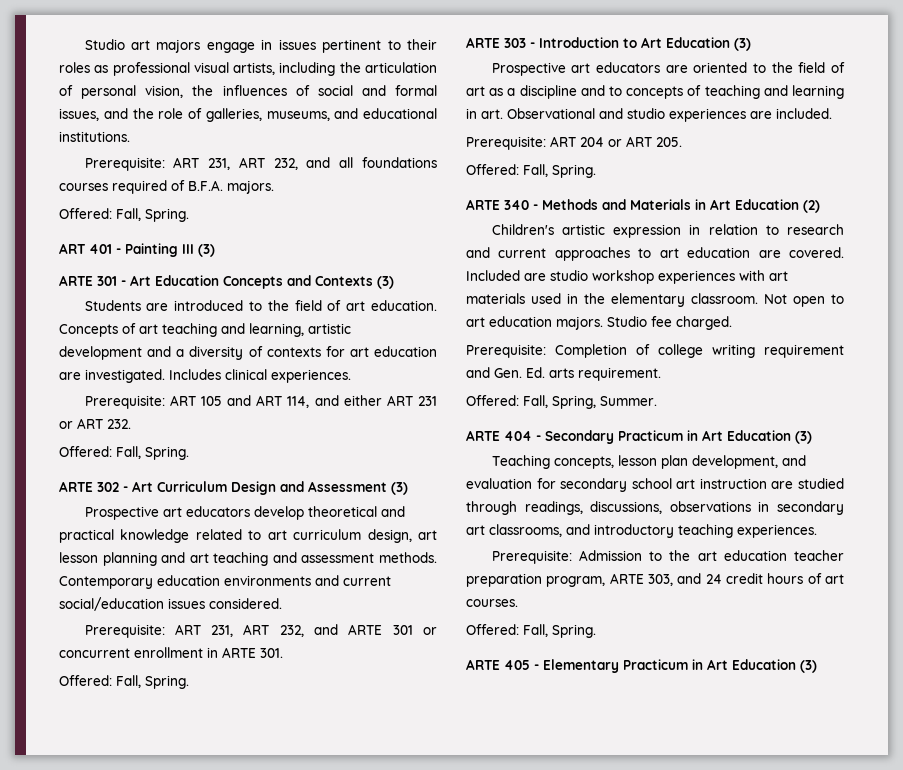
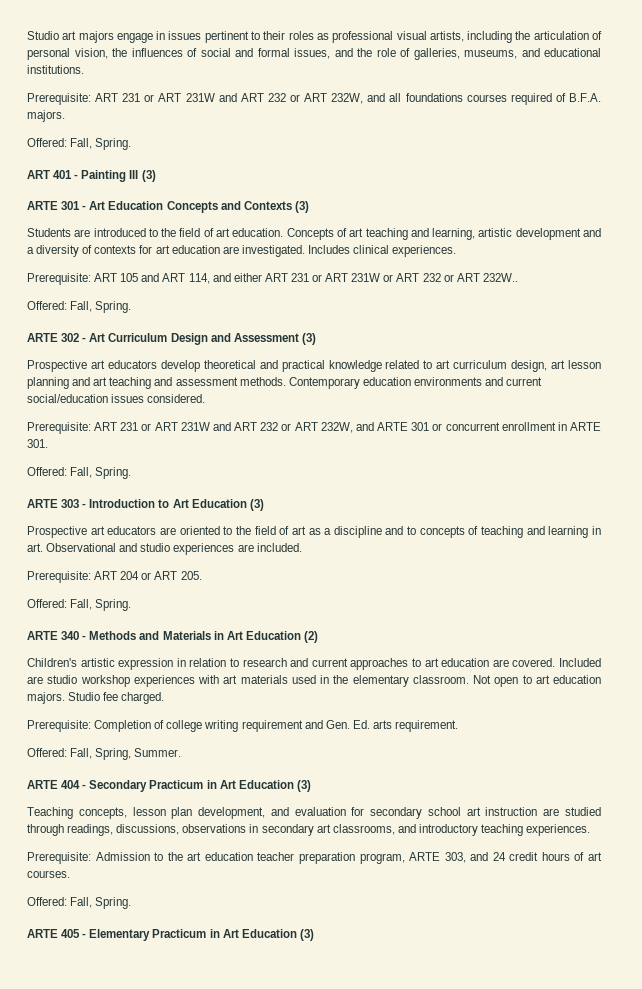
- Prerequisite: ART 231, ART 232, and all foundations courses required of B.F.A. majors.
+ Prerequisite: ART 231 or ART 231W and ART 232 or ART 232W, and all foundations courses required of B.F.A. majors.
- Prerequisite: ART 105 and ART 114, and either ART 231 or ART 232.
+ Prerequisite: ART 105 and ART 114, and either ART 231 or ART 231W or ART 232 or ART 232W..
- Prerequisite: ART 231, ART 232, and ARTE 301 or concurrent enrollment in ARTE 301.
+ Prerequisite: ART 231 or ART 231W and ART 232 or ART 232W, and ARTE 301 or concurrent enrollment in ARTE 301.

